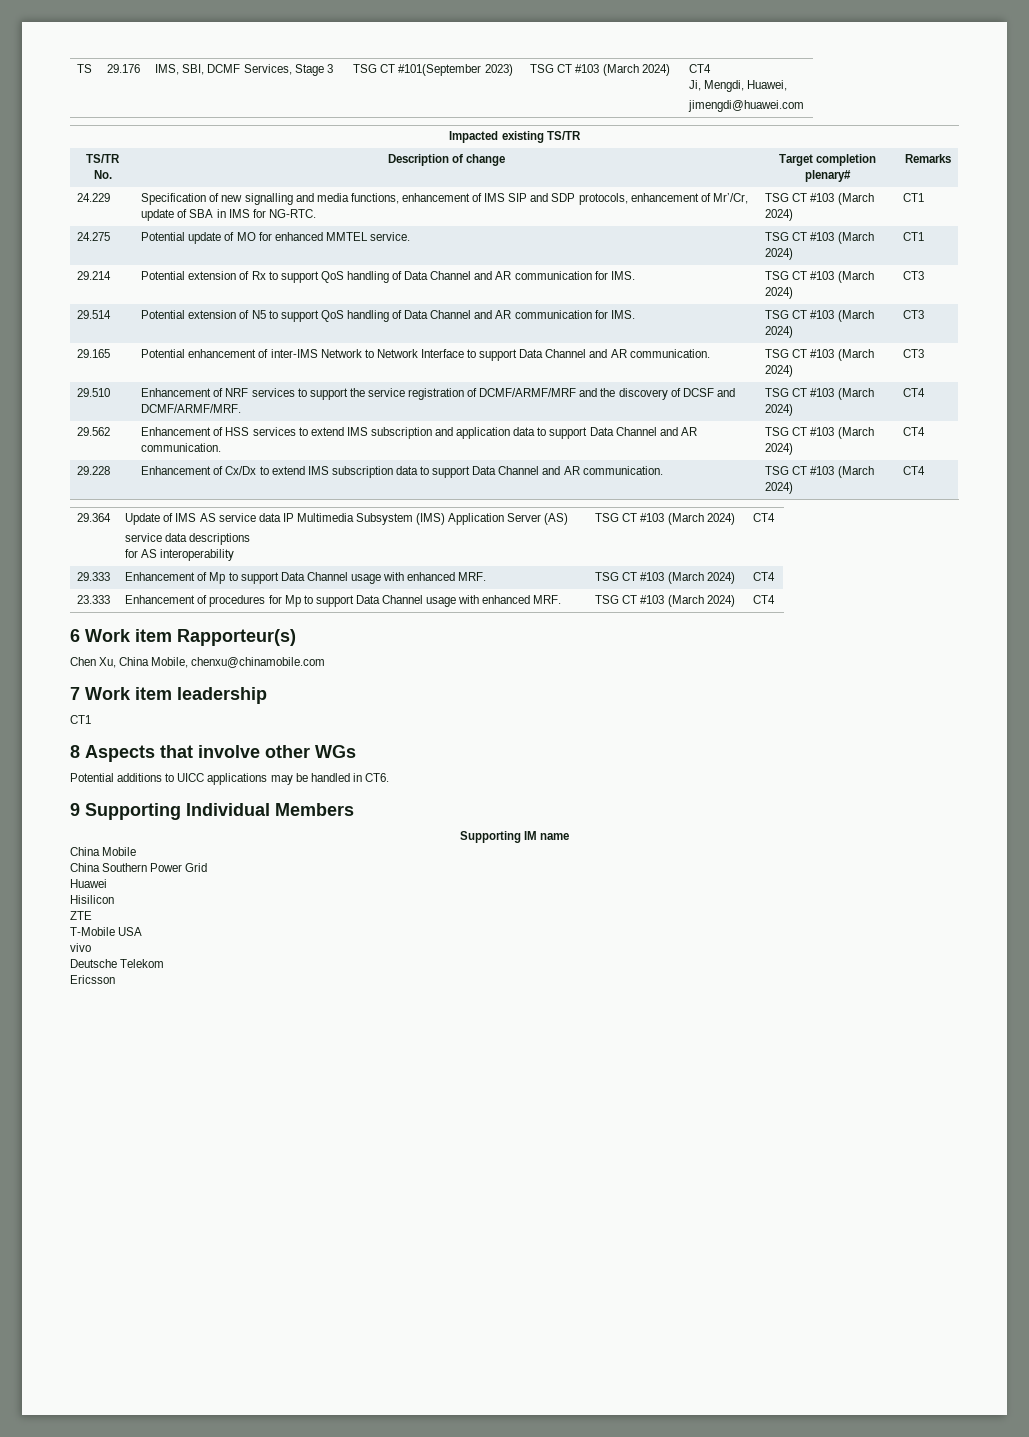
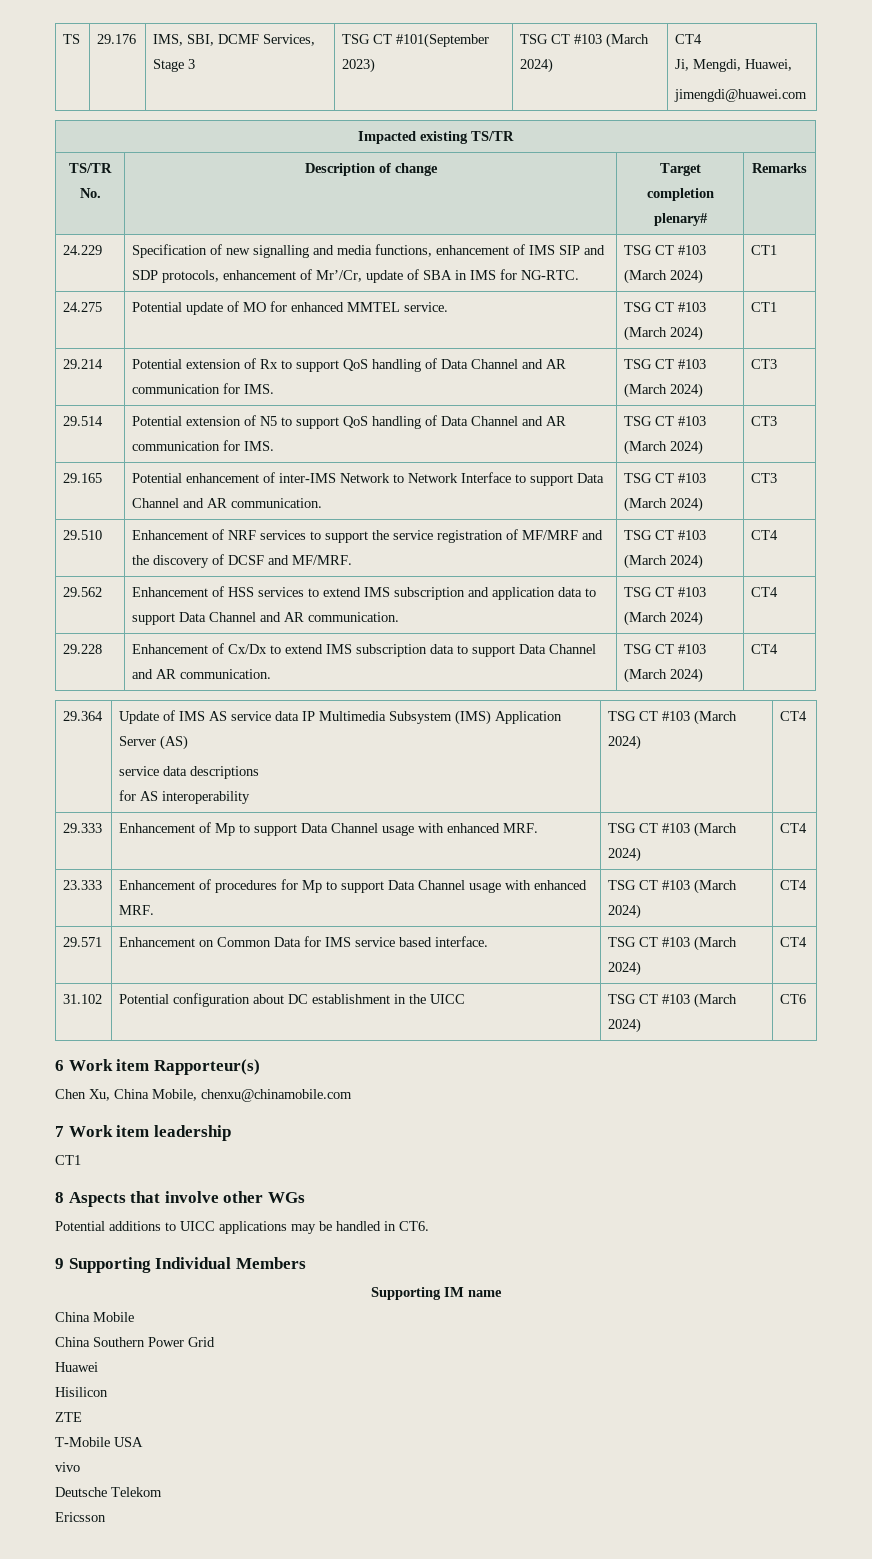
- 29.510 | Enhancement of NRF services to support the service registration of DCMF/ARMF/MRF and the discovery of DCSF and DCMF/ARMF/MRF. | TSG CT #103 (March 2024) | CT4
+ 29.510 | Enhancement of NRF services to support the service registration of MF/MRF and the discovery of DCSF and MF/MRF. | TSG CT #103 (March 2024) | CT4
+ 29.571 | Enhancement on Common Data for IMS service based interface. | TSG CT #103 (March 2024) | CT4
+ 31.102 | Potential configuration about DC establishment in the UICC | TSG CT #103 (March 2024) | CT6

